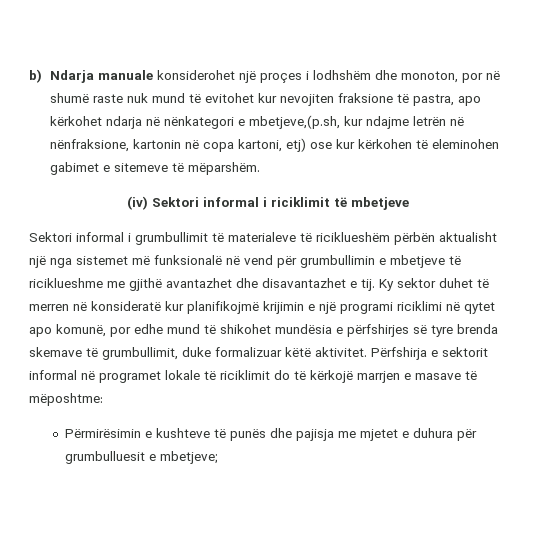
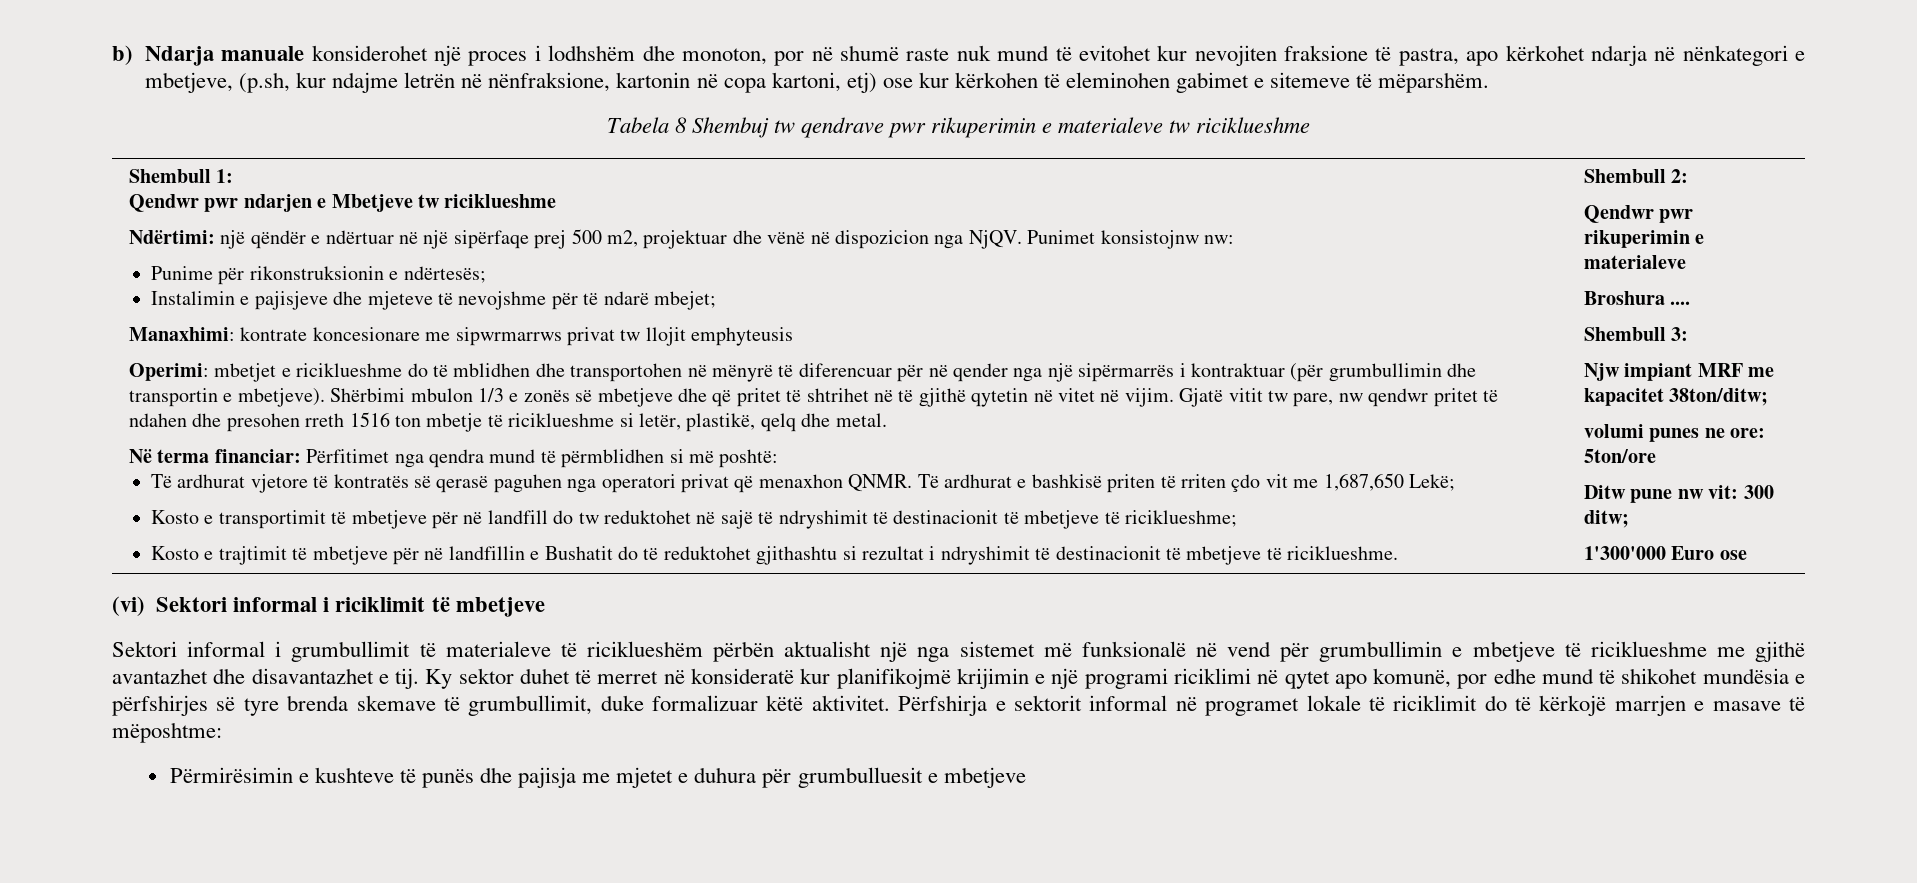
- b) Ndarja manuale konsiderohet një proçes i lodhshëm dhe monoton, por në shumë raste nuk mund të evitohet kur nevojiten fraksione të pastra, apo kërkohet ndarja në nënkategori e mbetjeve,(p.sh, kur ndajme letrën në nënfraksione, kartonin në copa kartoni, etj) ose kur kërkohen të eleminohen gabimet e sitemeve të mëparshëm.
+ b) Ndarja manuale konsiderohet një proces i lodhshëm dhe monoton, por në shumë raste nuk mund të evitohet kur nevojiten fraksione të pastra, apo kërkohet ndarja në nënkategori e mbetjeve, (p.sh, kur ndajme letrën në nënfraksione, kartonin në copa kartoni, etj) ose kur kërkohen të eleminohen gabimet e sitemeve të mëparshëm.
- (iv) Sektori informal i riciklimit të mbetjeve
+ Tabela 8 Shembuj tw qendrave pwr rikuperimin e materialeve tw riciklueshme
+ Shembull 1:
+ Qendwr pwr ndarjen e Mbetjeve tw riciklueshme
+ Ndërtimi: një qëndër e ndërtuar në një sipërfaqe prej 500 m2, projektuar dhe vënë në dispozicion nga NjQV. Punimet konsistojnw nw:
+ Punime për rikonstruksionin e ndërtesës;
+ Instalimin e pajisjeve dhe mjeteve të nevojshme për të ndarë mbejet;
+ Manaxhimi: kontrate koncesionare me sipwrmarrws privat tw llojit emphyteusis
+ Operimi: mbetjet e riciklueshme do të mblidhen dhe transportohen në mënyrë të diferencuar për në qender nga një sipërmarrës i kontraktuar (për grumbullimin dhe transportin e mbetjeve). Shërbimi mbulon 1/3 e zonës së mbetjeve dhe që pritet të shtrihet në të gjithë qytetin në vitet në vijim. Gjatë vitit tw pare, nw qendwr pritet të ndahen dhe presohen rreth 1516 ton mbetje të riciklueshme si letër, plastikë, qelq dhe metal.
+ Në terma financiar: Përfitimet nga qendra mund të përmblidhen si më poshtë:
+ Të ardhurat vjetore të kontratës së qerasë paguhen nga operatori privat që menaxhon QNMR. Të ardhurat e bashkisë priten të rriten çdo vit me 1,687,650 Lekë;
+ Kosto e transportimit të mbetjeve për në landfill do tw reduktohet në sajë të ndryshimit të destinacionit të mbetjeve të riciklueshme;
+ Kosto e trajtimit të mbetjeve për në landfillin e Bushatit do të reduktohet gjithashtu si rezultat i ndryshimit të destinacionit të mbetjeve të riciklueshme. | Shembull 2:
+ Qendwr pwr rikuperimin e materialeve
+ Broshura ....
+ Shembull 3:
+ Njw impiant MRF me kapacitet 38ton/ditw;
+ volumi punes ne ore: 5ton/ore
+ Ditw pune nw vit: 300 ditw;
+ 1'300'000 Euro ose
+ (vi) Sektori informal i riciklimit të mbetjeve
- Ky sektor duhet të merren në konsideratë kur planifikojmë krijimin e një programi riciklimi në qytet apo komunë, por edhe mund të shikohet mundësia e përfshirjes së tyre brenda skemave të grumbullimit, duke formalizuar këtë aktivitet.
+ Ky sektor duhet të merret në konsideratë kur planifikojmë krijimin e një programi riciklimi në qytet apo komunë, por edhe mund të shikohet mundësia e përfshirjes së tyre brenda skemave të grumbullimit, duke formalizuar këtë aktivitet.
- Përmirësimin e kushteve të punës dhe pajisja me mjetet e duhura për grumbulluesit e mbetjeve;
+ Përmirësimin e kushteve të punës dhe pajisja me mjetet e duhura për grumbulluesit e mbetjeve

